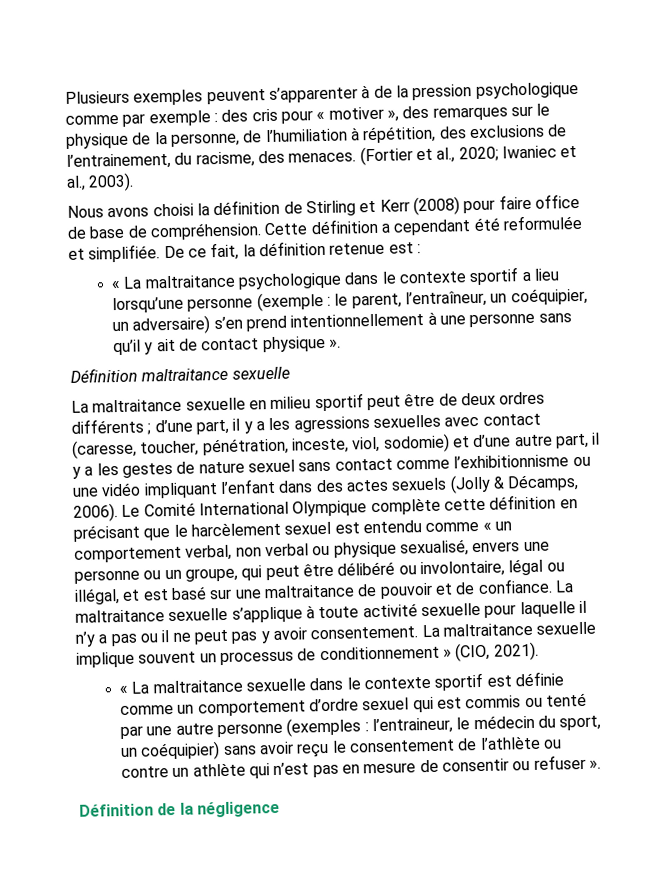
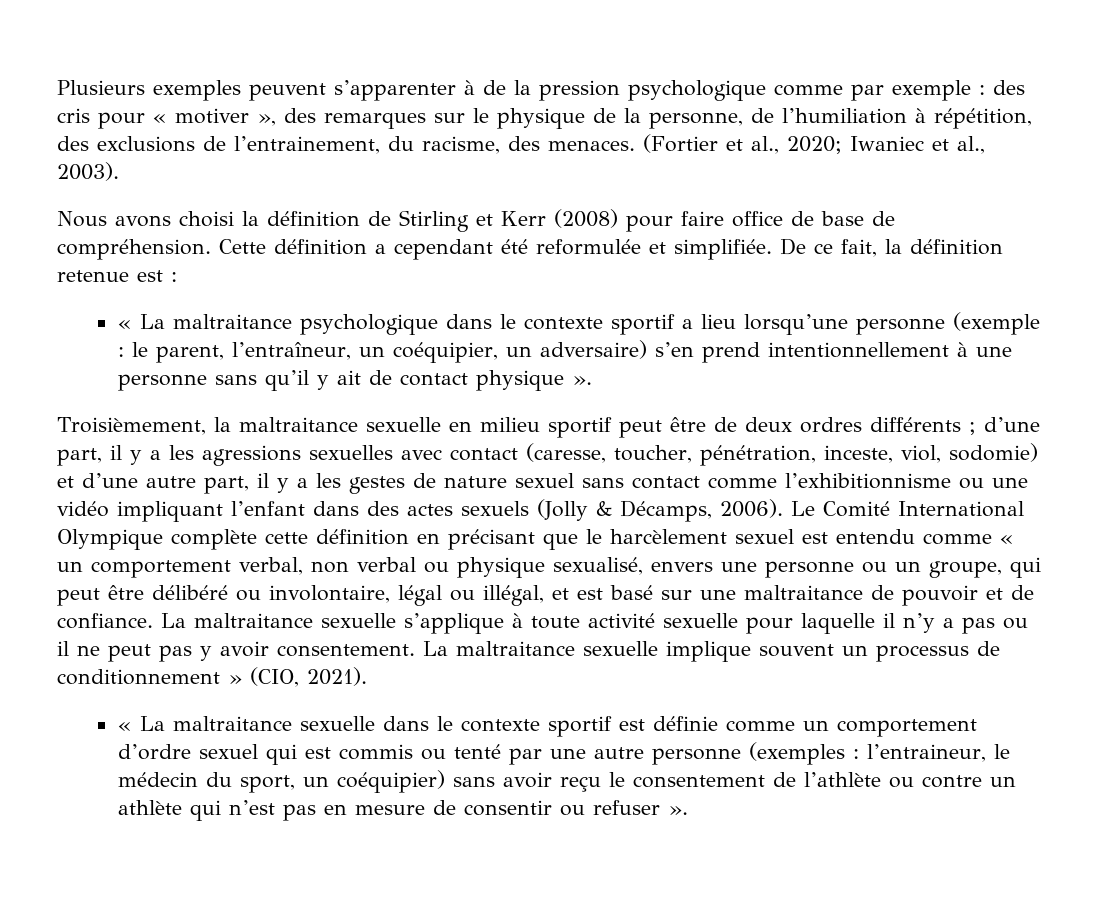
- Définition maltraitance sexuelle
- La maltraitance sexuelle en milieu sportif peut être de deux ordres différents ; d’une part, il y a les agressions sexuelles avec contact (caresse, toucher, pénétration, inceste, viol, sodomie) et d’une autre part, il y a les gestes de nature sexuel sans contact comme l’exhibitionnisme ou une vidéo impliquant l’enfant dans des actes sexuels (Jolly & Décamps, 2006).
+ Troisièmement, la maltraitance sexuelle en milieu sportif peut être de deux ordres différents ; d’une part, il y a les agressions sexuelles avec contact (caresse, toucher, pénétration, inceste, viol, sodomie) et d’une autre part, il y a les gestes de nature sexuel sans contact comme l’exhibitionnisme ou une vidéo impliquant l’enfant dans des actes sexuels (Jolly & Décamps, 2006).
- Définition de la négligence

